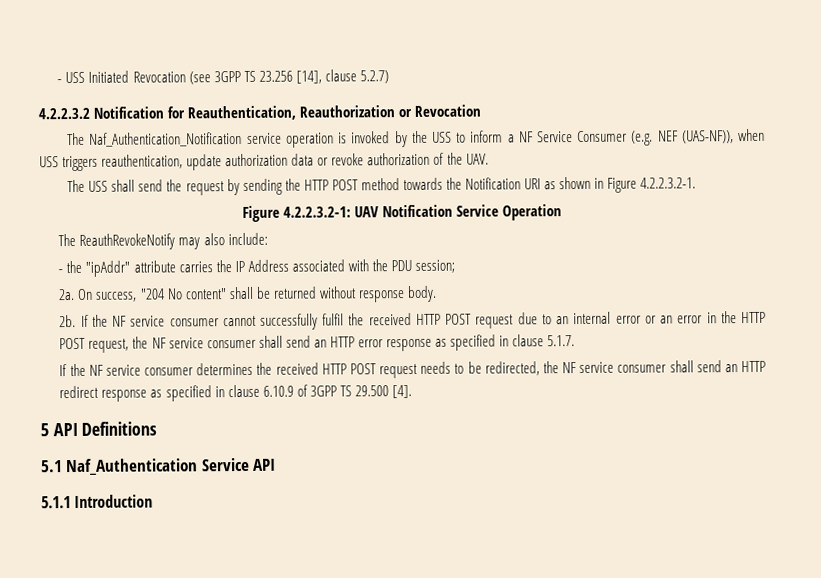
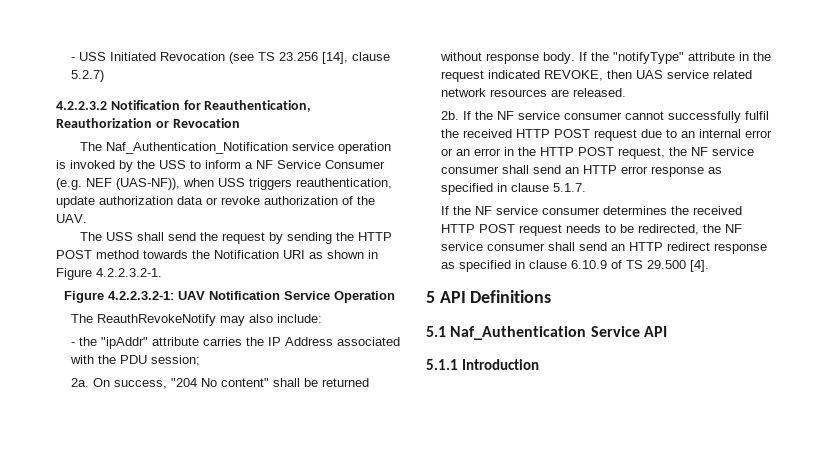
- - USS Initiated Revocation (see 3GPP TS 23.256 [14], clause 5.2.7)
+ - USS Initiated Revocation (see TS 23.256 [14], clause 5.2.7)
+ If the "notifyType" attribute in the request indicated REVOKE, then UAS service related network resources are released.
- If the NF service consumer determines the received HTTP POST request needs to be redirected, the NF service consumer shall send an HTTP redirect response as specified in clause 6.10.9 of 3GPP TS 29.500 [4].
+ If the NF service consumer determines the received HTTP POST request needs to be redirected, the NF service consumer shall send an HTTP redirect response as specified in clause 6.10.9 of TS 29.500 [4].

